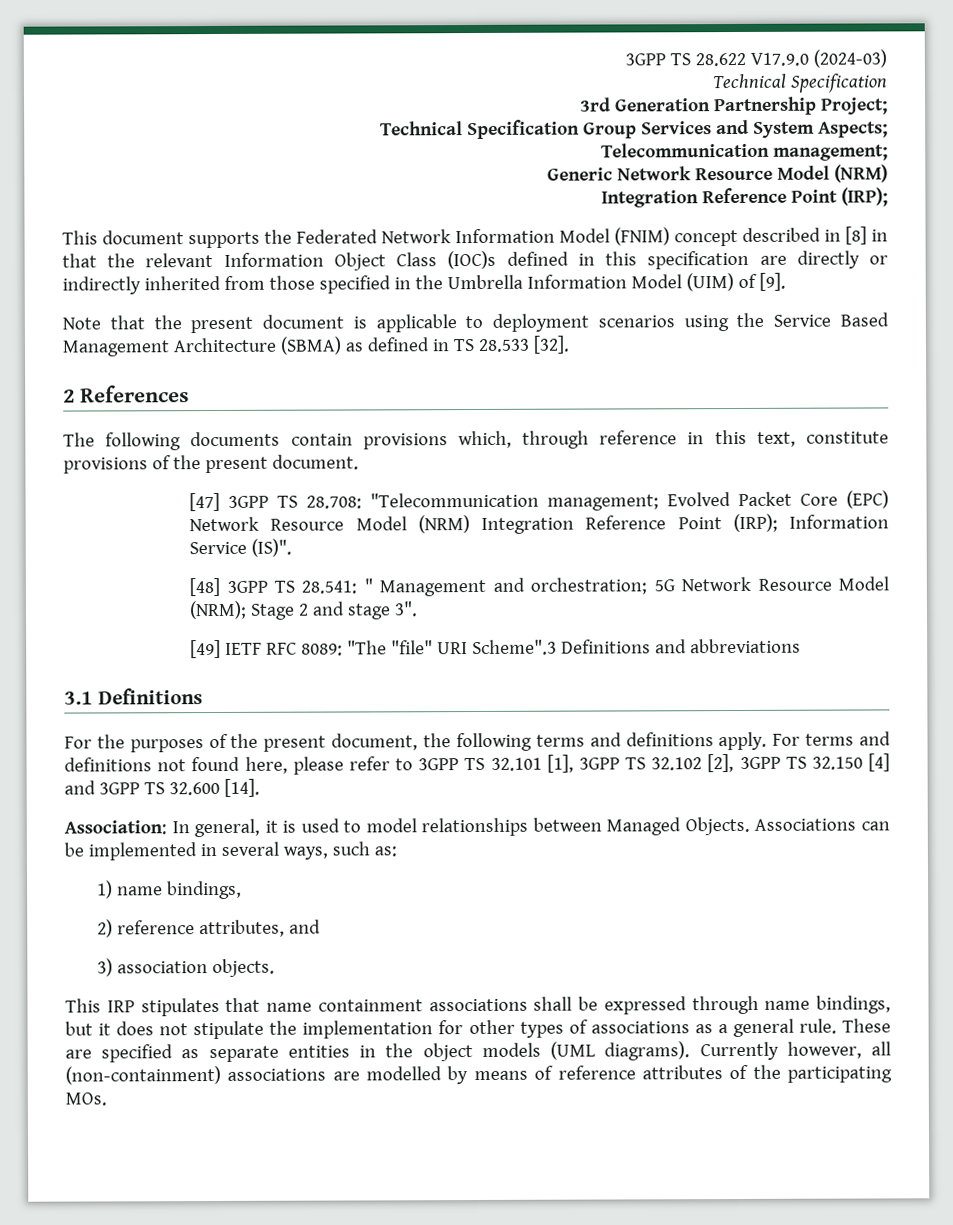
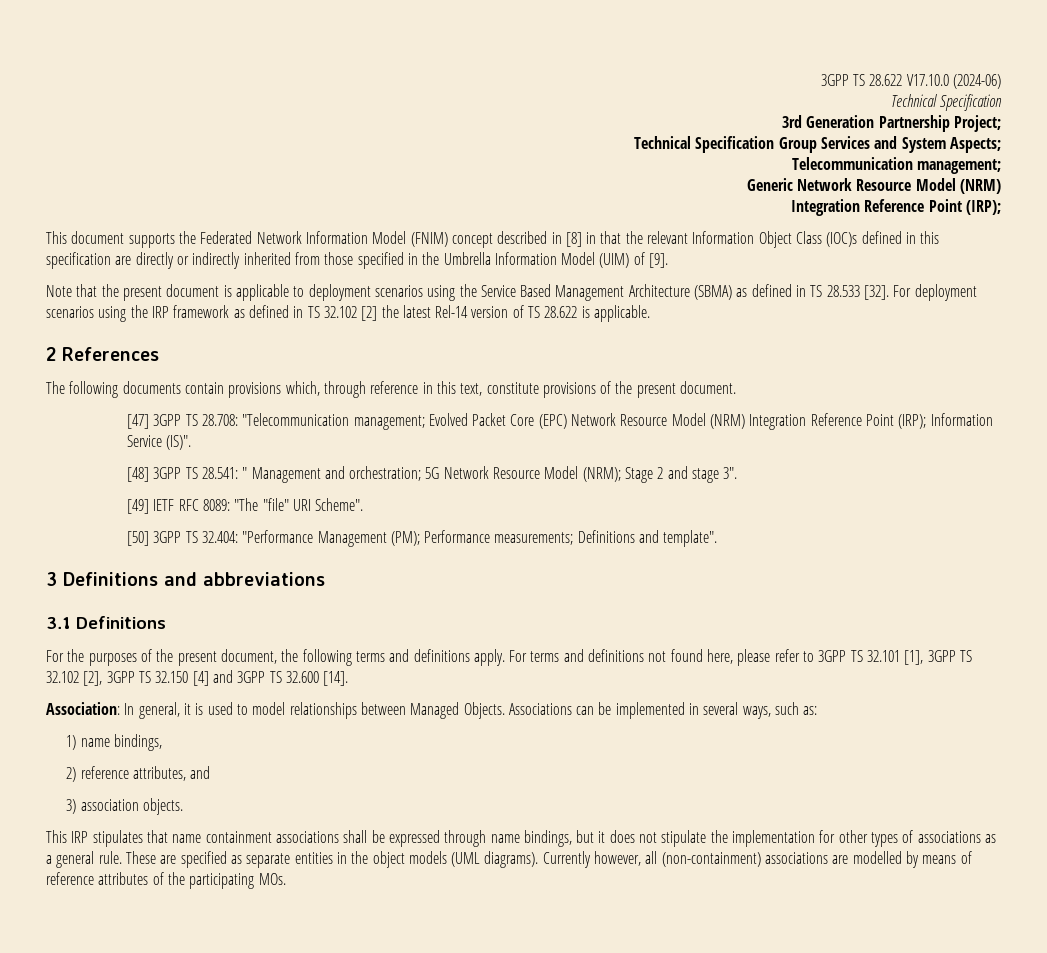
- 3GPP TS 28.622 V17.9.0 (2024-03)
+ 3GPP TS 28.622 V17.10.0 (2024-06)
+ For deployment scenarios using the IRP framework as defined in TS 32.102 [2] the latest Rel-14 version of TS 28.622 is applicable.
- [49] IETF RFC 8089: "The "file" URI Scheme".3 Definitions and abbreviations
+ [49] IETF RFC 8089: "The "file" URI Scheme".
+ [50] 3GPP TS 32.404: "Performance Management (PM); Performance measurements; Definitions and template".
+ 3 Definitions and abbreviations

